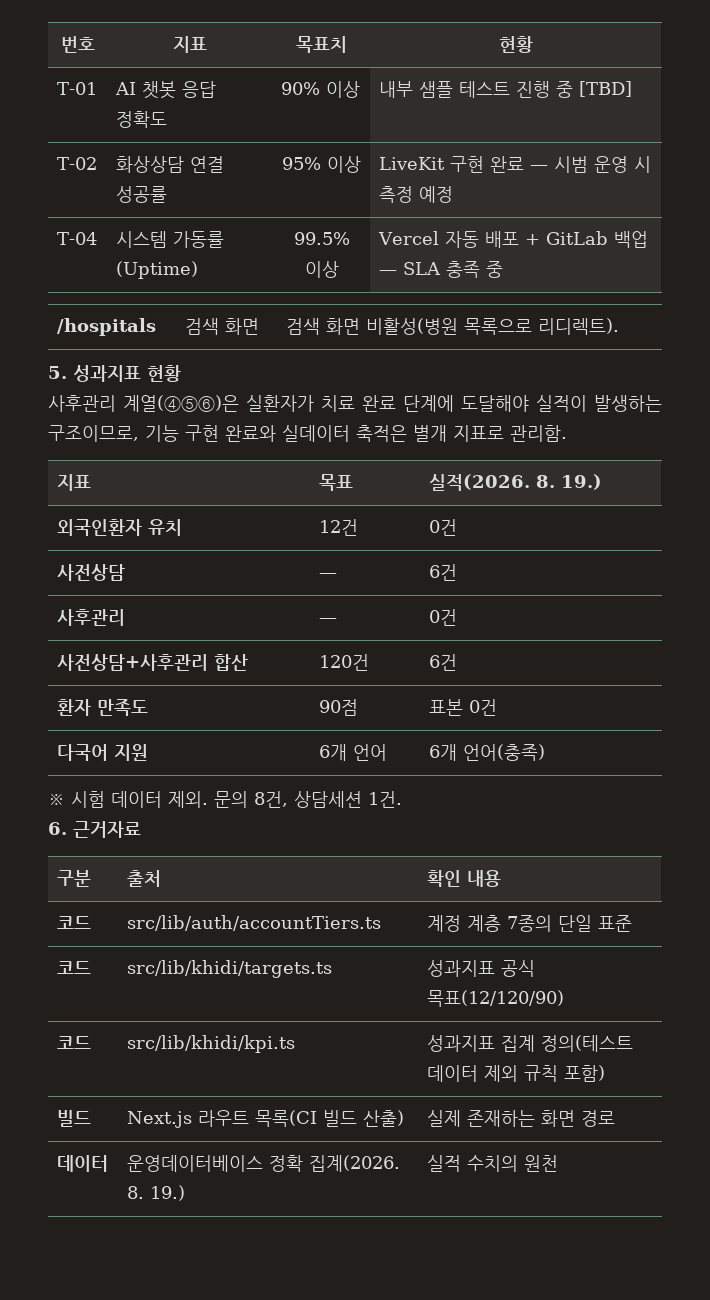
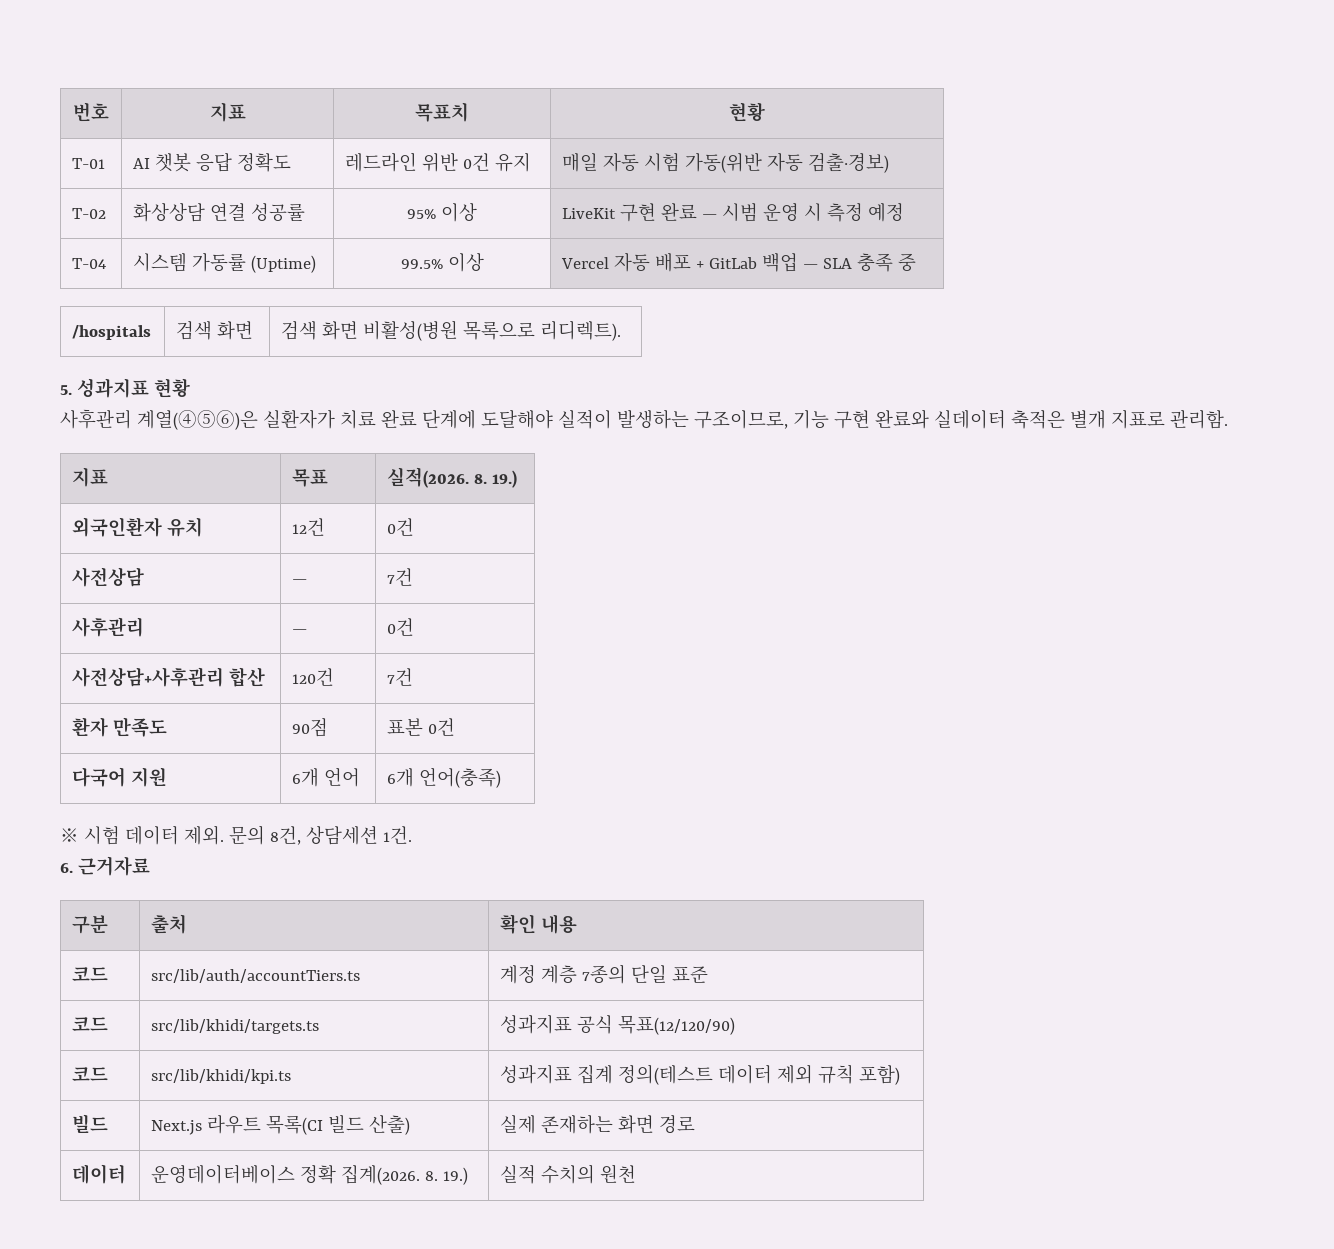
- T-01 | AI 챗봇 응답 정확도 | 90% 이상 | 내부 샘플 테스트 진행 중 [TBD]
+ T-01 | AI 챗봇 응답 정확도 | 레드라인 위반 0건 유지 | 매일 자동 시험 가동(위반 자동 검출·경보)
- 사전상담 | — | 6건
+ 사전상담 | — | 7건
- 사전상담+사후관리 합산 | 120건 | 6건
+ 사전상담+사후관리 합산 | 120건 | 7건

